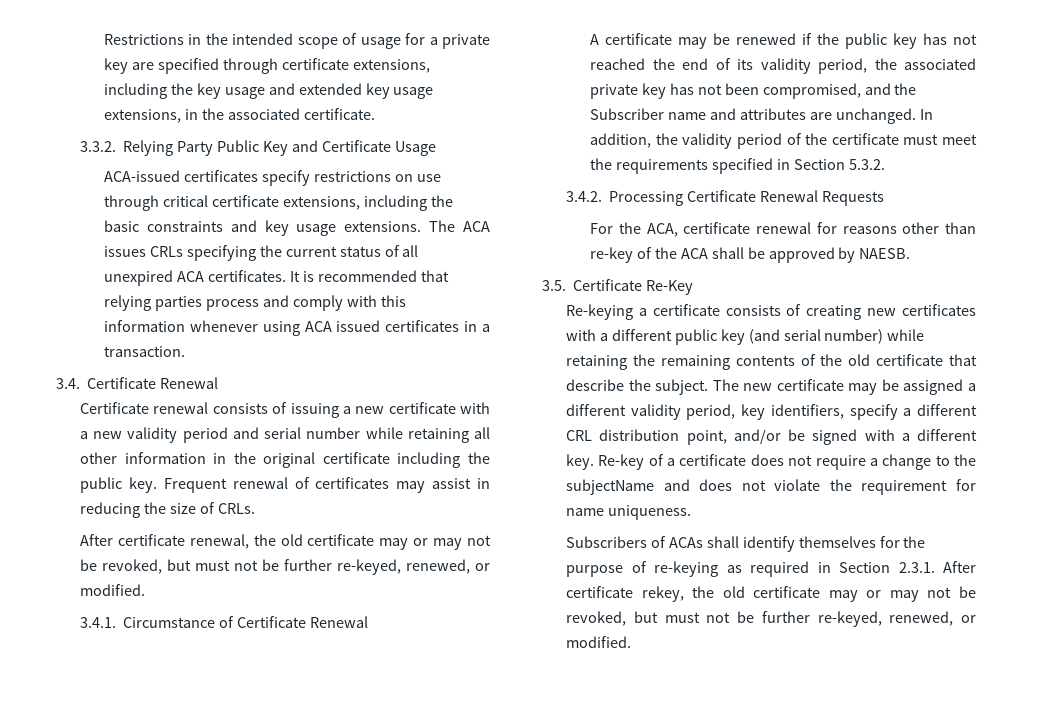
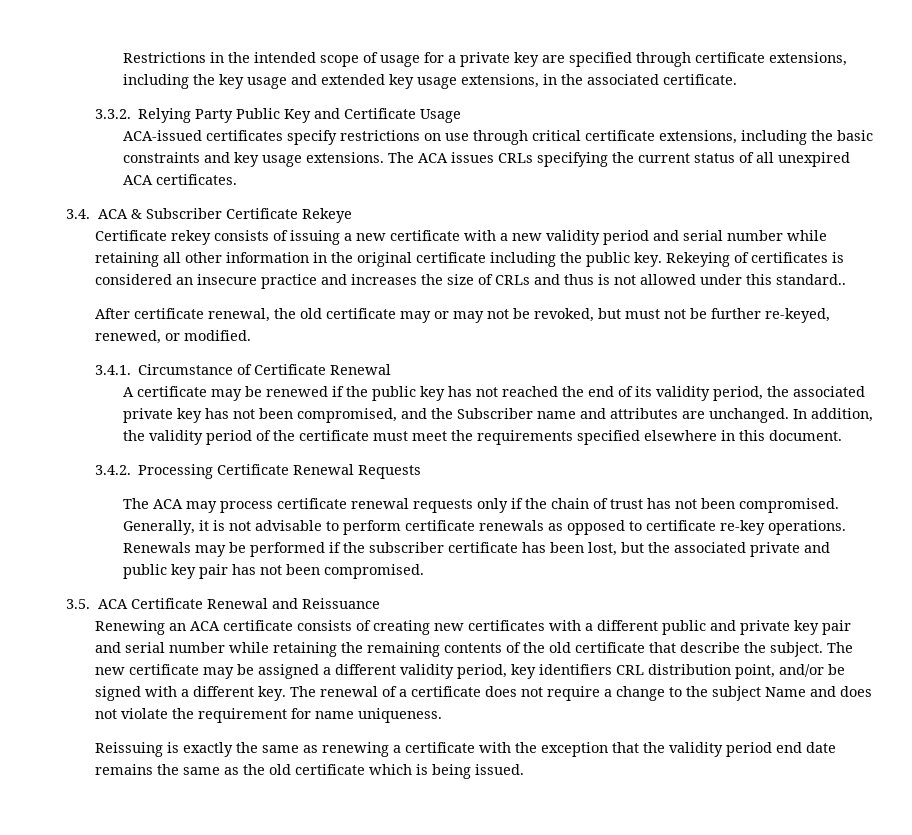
- The ACA issues CRLs specifying the current status of all unexpired ACA certificates. It is recommended that relying parties process and comply with this information whenever using ACA issued certificates in a transaction.
- 3.4. Certificate Renewal
- Certificate renewal consists of issuing a new certificate with a new validity period and serial number while retaining all other information in the original certificate including the public key.
+ The ACA issues CRLs specifying the current status of all unexpired ACA certificates.
+ 3.4. ACA & Subscriber Certificate Rekeye
+ Certificate rekey consists of issuing a new certificate with a new validity period and serial number while retaining all other information in the original certificate including the public key.
- Frequent renewal of certificates may assist in reducing the size of CRLs.
+ Rekeying of certificates is considered an insecure practice and increases the size of CRLs and thus is not allowed under this standard..
- In addition, the validity period of the certificate must meet the requirements specified in Section 5.3.2.
+ In addition, the validity period of the certificate must meet the requirements specified elsewhere in this document.
- For the ACA, certificate renewal for reasons other than re-key of the ACA shall be approved by NAESB.
- 3.5. Certificate Re-Key
- Re-keying a certificate consists of creating new certificates with a different public key (and serial number) while retaining the remaining contents of the old certificate that describe the subject.
+ The ACA may process certificate renewal requests only if the chain of trust has not been compromised. Generally, it is not advisable to perform certificate renewals as opposed to certificate re-key operations. Renewals may be performed if the subscriber certificate has been lost, but the associated private and public key pair has not been compromised.
+ 3.5. ACA Certificate Renewal and Reissuance
+ Renewing an ACA certificate consists of creating new certificates with a different public and private key pair and serial number while retaining the remaining contents of the old certificate that describe the subject.
- The new certificate may be assigned a different validity period, key identifiers, specify a different CRL distribution point, and/or be signed with a different key.
+ The new certificate may be assigned a different validity period, key identifiers CRL distribution point, and/or be signed with a different key.
- Re-key of a certificate does not require a change to the subjectName and does not violate the requirement for name uniqueness.
+ The renewal of a certificate does not require a change to the subject Name and does not violate the requirement for name uniqueness.
- Subscribers of ACAs shall identify themselves for the purpose of re-keying as required in Section 2.3.1. After certificate rekey, the old certificate may or may not be revoked, but must not be further re-keyed, renewed, or modified.
+ Reissuing is exactly the same as renewing a certificate with the exception that the validity period end date remains the same as the old certificate which is being issued.

